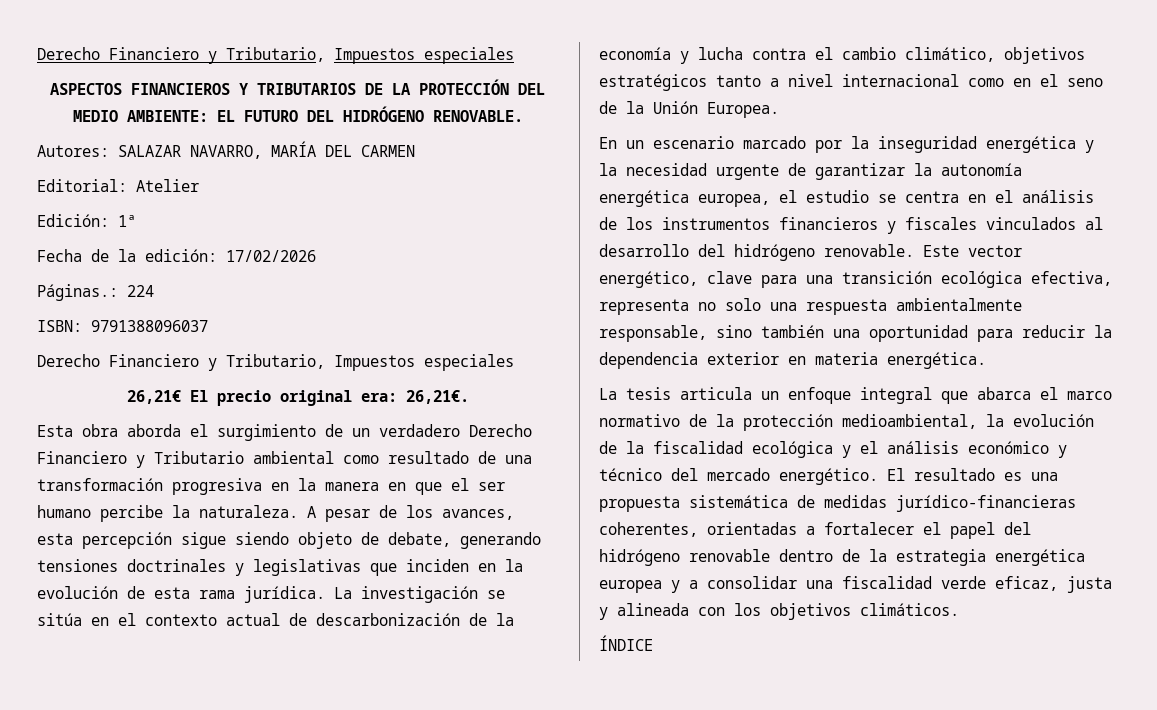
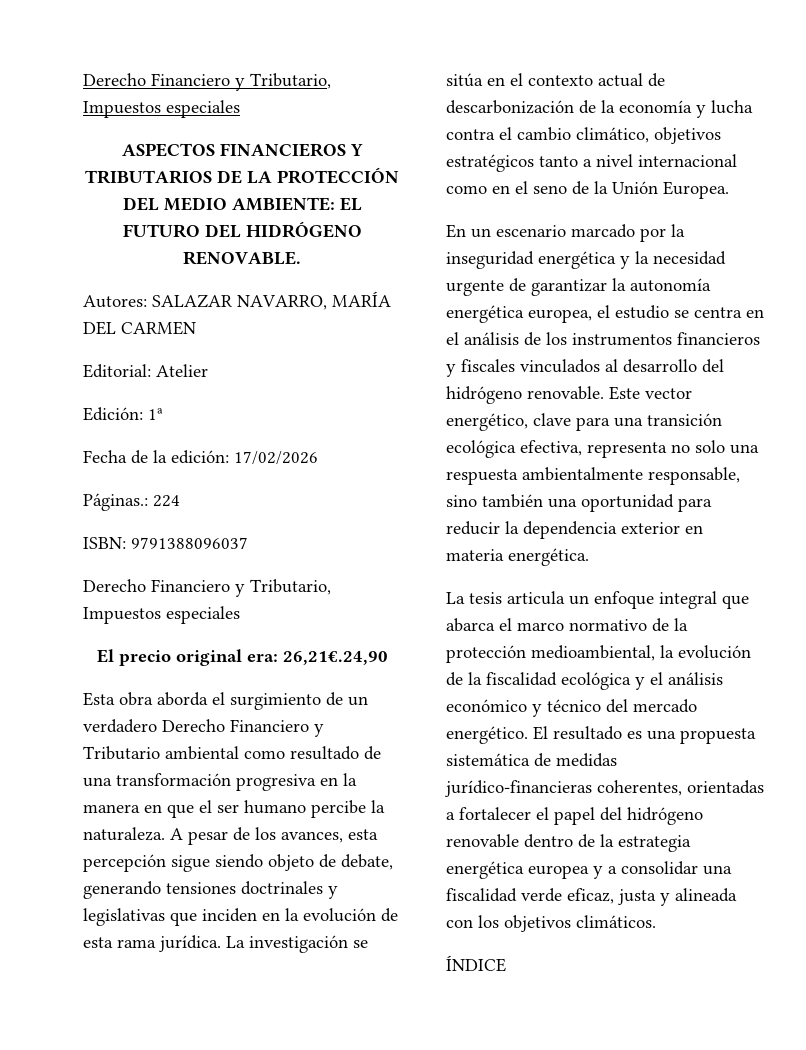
- 26,21€ El precio original era: 26,21€.
+ El precio original era: 26,21€.24,90

